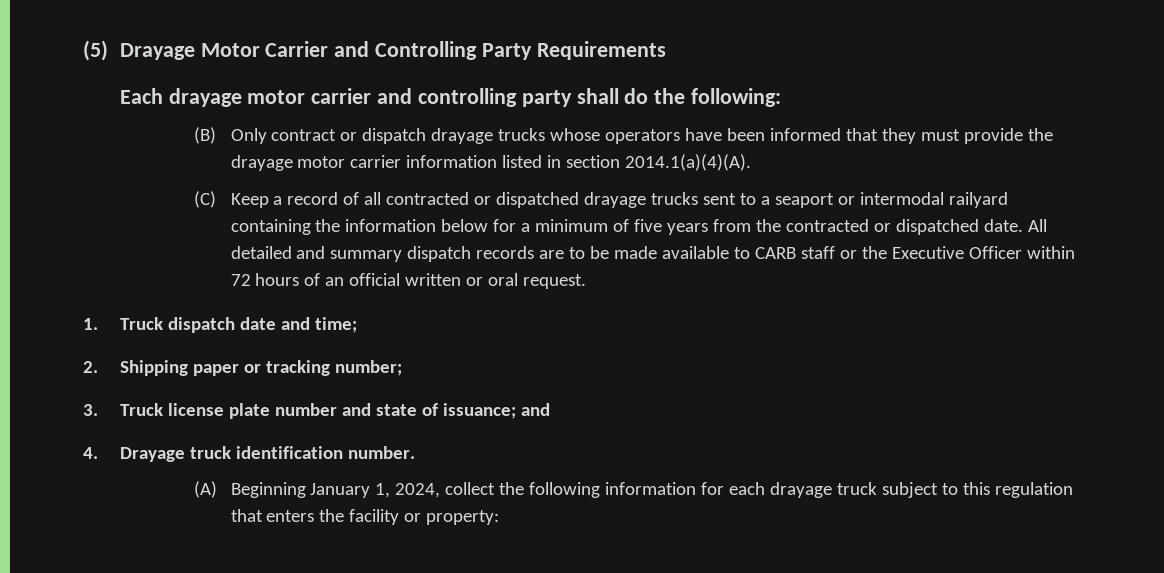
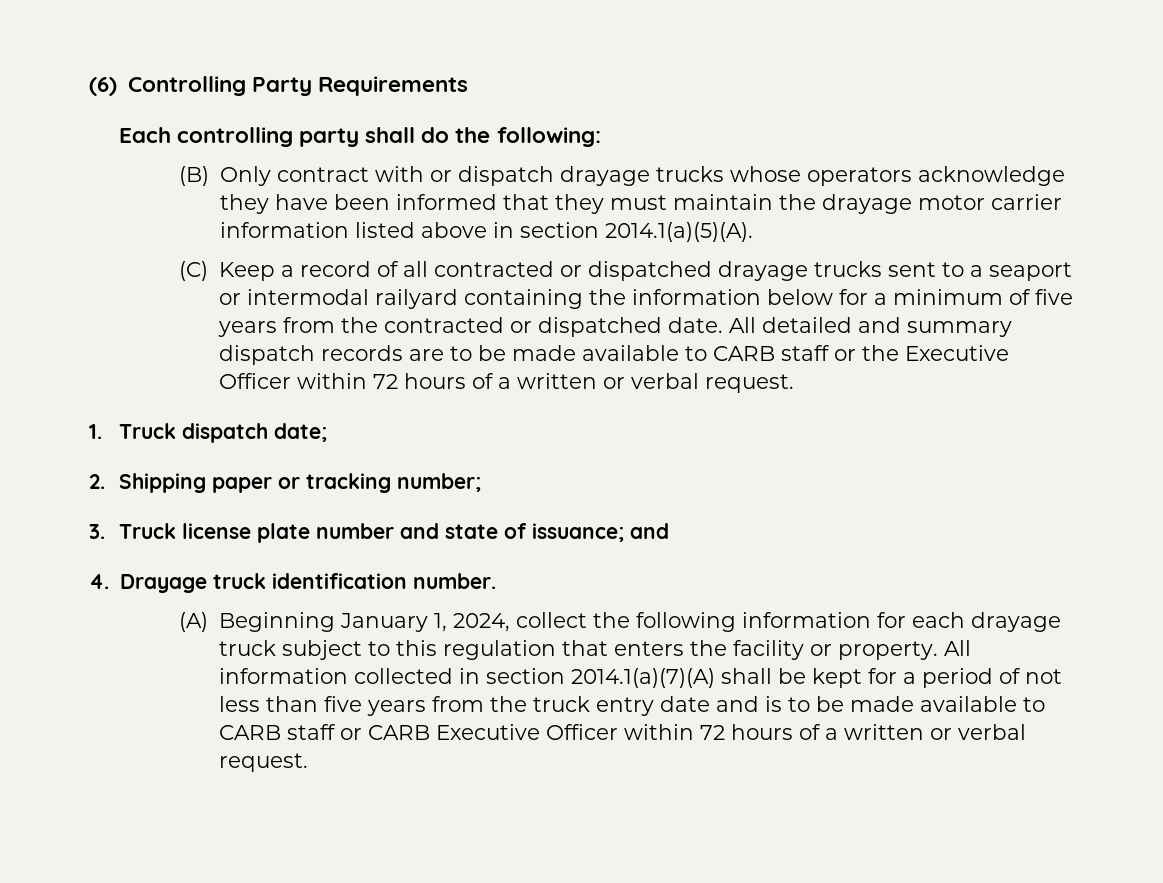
- (5) Drayage Motor Carrier and Controlling Party Requirements
+ (6) Controlling Party Requirements
- Each drayage motor carrier and controlling party shall do the following:
+ Each controlling party shall do the following:
- (B) Only contract or dispatch drayage trucks whose operators have been informed that they must provide the drayage motor carrier information listed in section 2014.1(a)(4)(A).
+ (B) Only contract with or dispatch drayage trucks whose operators acknowledge they have been informed that they must maintain the drayage motor carrier information listed above in section 2014.1(a)(5)(A).
- All detailed and summary dispatch records are to be made available to CARB staff or the Executive Officer within 72 hours of an official written or oral request.
+ All detailed and summary dispatch records are to be made available to CARB staff or the Executive Officer within 72 hours of a written or verbal request.
- 1. Truck dispatch date and time;
+ 1. Truck dispatch date;
- (A) Beginning January 1, 2024, collect the following information for each drayage truck subject to this regulation that enters the facility or property:
+ (A) Beginning January 1, 2024, collect the following information for each drayage truck subject to this regulation that enters the facility or property. All information collected in section 2014.1(a)(7)(A) shall be kept for a period of not less than five years from the truck entry date and is to be made available to CARB staff or CARB Executive Officer within 72 hours of a written or verbal request.

